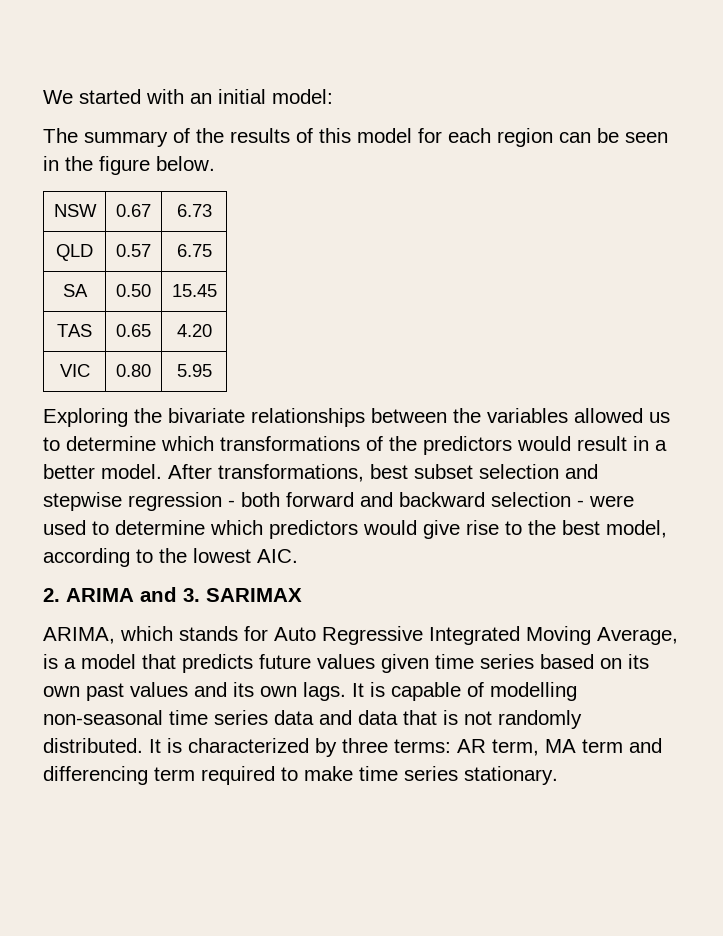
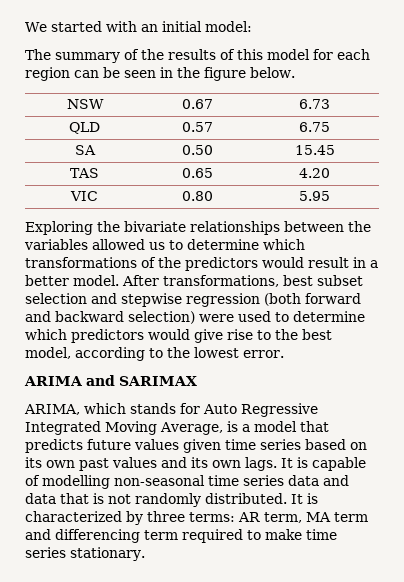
- After transformations, best subset selection and stepwise regression - both forward and backward selection - were used to determine which predictors would give rise to the best model, according to the lowest AIC.
- 2. ARIMA and 3. SARIMAX
+ After transformations, best subset selection and stepwise regression (both forward and backward selection) were used to determine which predictors would give rise to the best model, according to the lowest error.
+ ARIMA and SARIMAX

